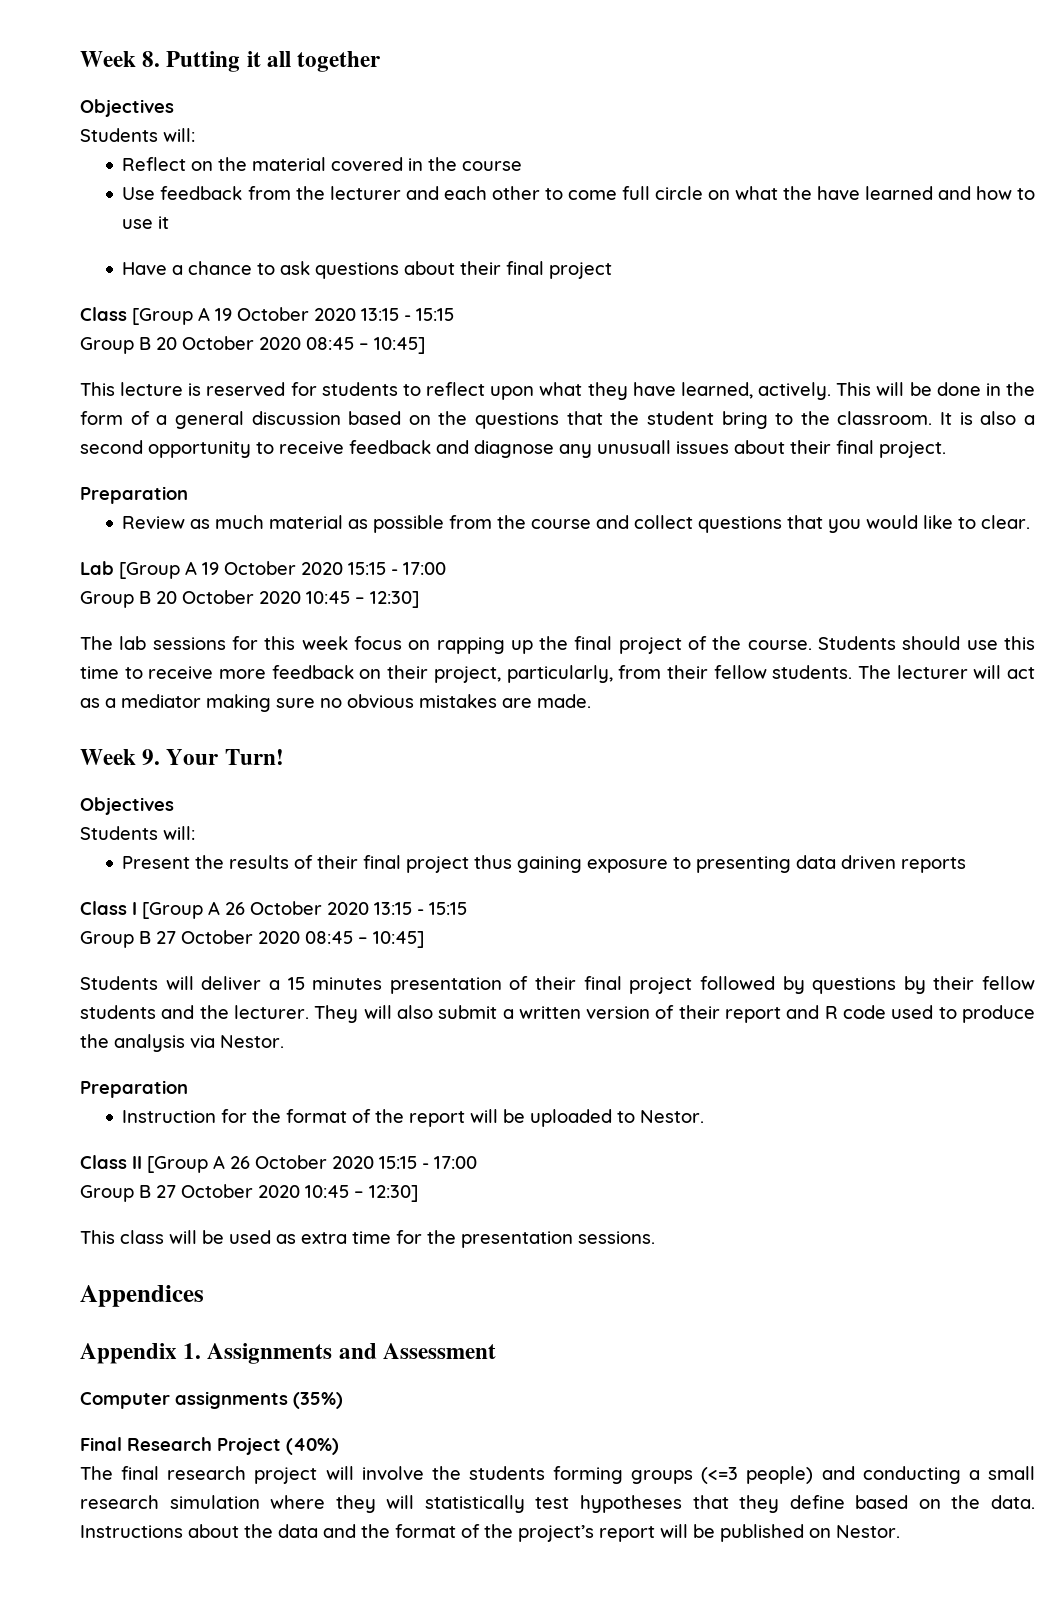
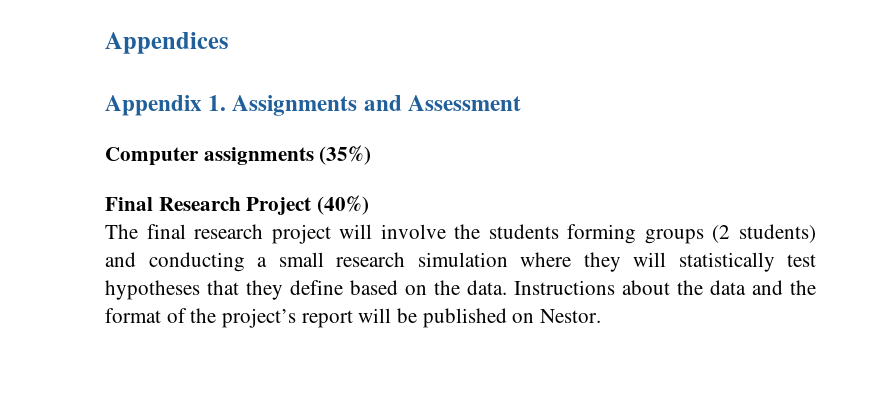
- Week 8. Putting it all together
- Objectives
- Students will:
- Reflect on the material covered in the course
- Use feedback from the lecturer and each other to come full circle on what the have learned and how to use it
- Have a chance to ask questions about their final project
- Class [Group A 19 October 2020 13:15 - 15:15
- Group B 20 October 2020 08:45 – 10:45]
- This lecture is reserved for students to reflect upon what they have learned, actively. This will be done in the form of a general discussion based on the questions that the student bring to the classroom. It is also a second opportunity to receive feedback and diagnose any unusuall issues about their final project.
- Preparation
- Review as much material as possible from the course and collect questions that you would like to clear.
- Lab [Group A 19 October 2020 15:15 - 17:00
- Group B 20 October 2020 10:45 – 12:30]
- The lab sessions for this week focus on rapping up the final project of the course. Students should use this time to receive more feedback on their project, particularly, from their fellow students. The lecturer will act as a mediator making sure no obvious mistakes are made.
- Week 9. Your Turn!
- Objectives
- Students will:
- Present the results of their final project thus gaining exposure to presenting data driven reports
- Class I [Group A 26 October 2020 13:15 - 15:15
- Group B 27 October 2020 08:45 – 10:45]
- Students will deliver a 15 minutes presentation of their final project followed by questions by their fellow students and the lecturer. They will also submit a written version of their report and R code used to produce the analysis via Nestor.
- Preparation
- Instruction for the format of the report will be uploaded to Nestor.
- Class II [Group A 26 October 2020 15:15 - 17:00
- Group B 27 October 2020 10:45 – 12:30]
- This class will be used as extra time for the presentation sessions.
- The final research project will involve the students forming groups (<=3 people) and conducting a small research simulation where they will statistically test hypotheses that they define based on the data.
+ The final research project will involve the students forming groups (2 students) and conducting a small research simulation where they will statistically test hypotheses that they define based on the data.

